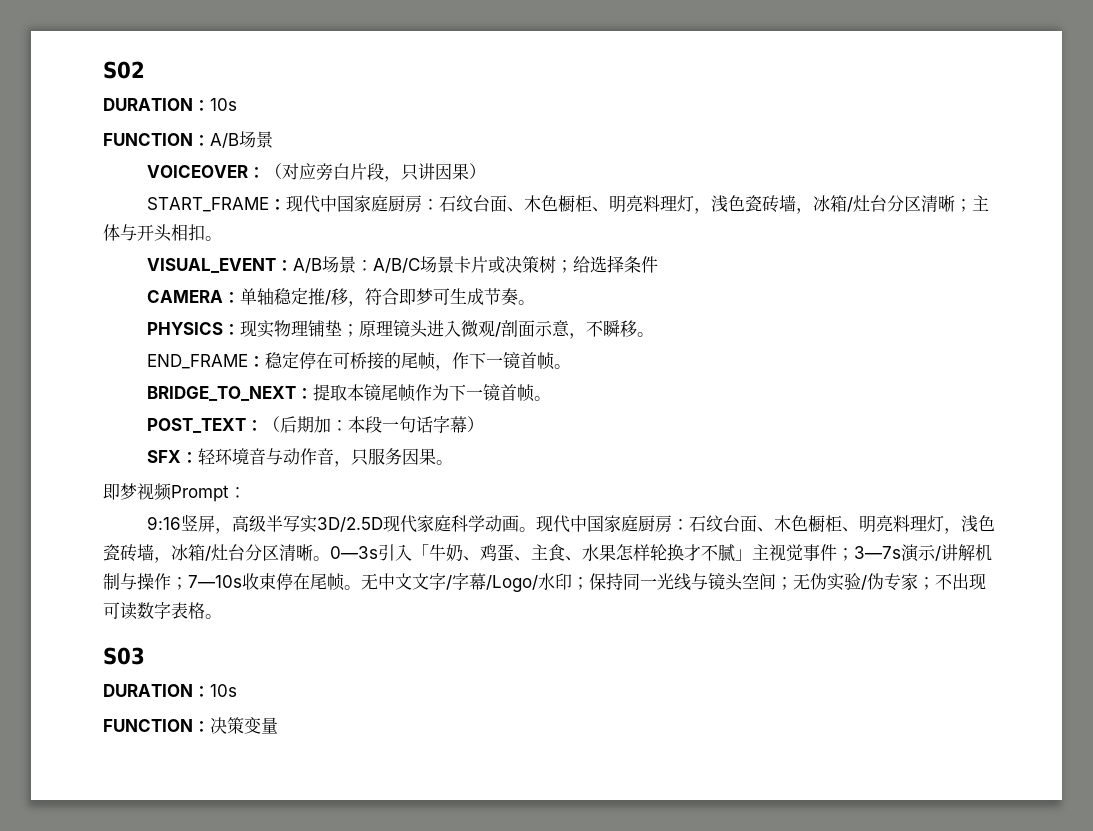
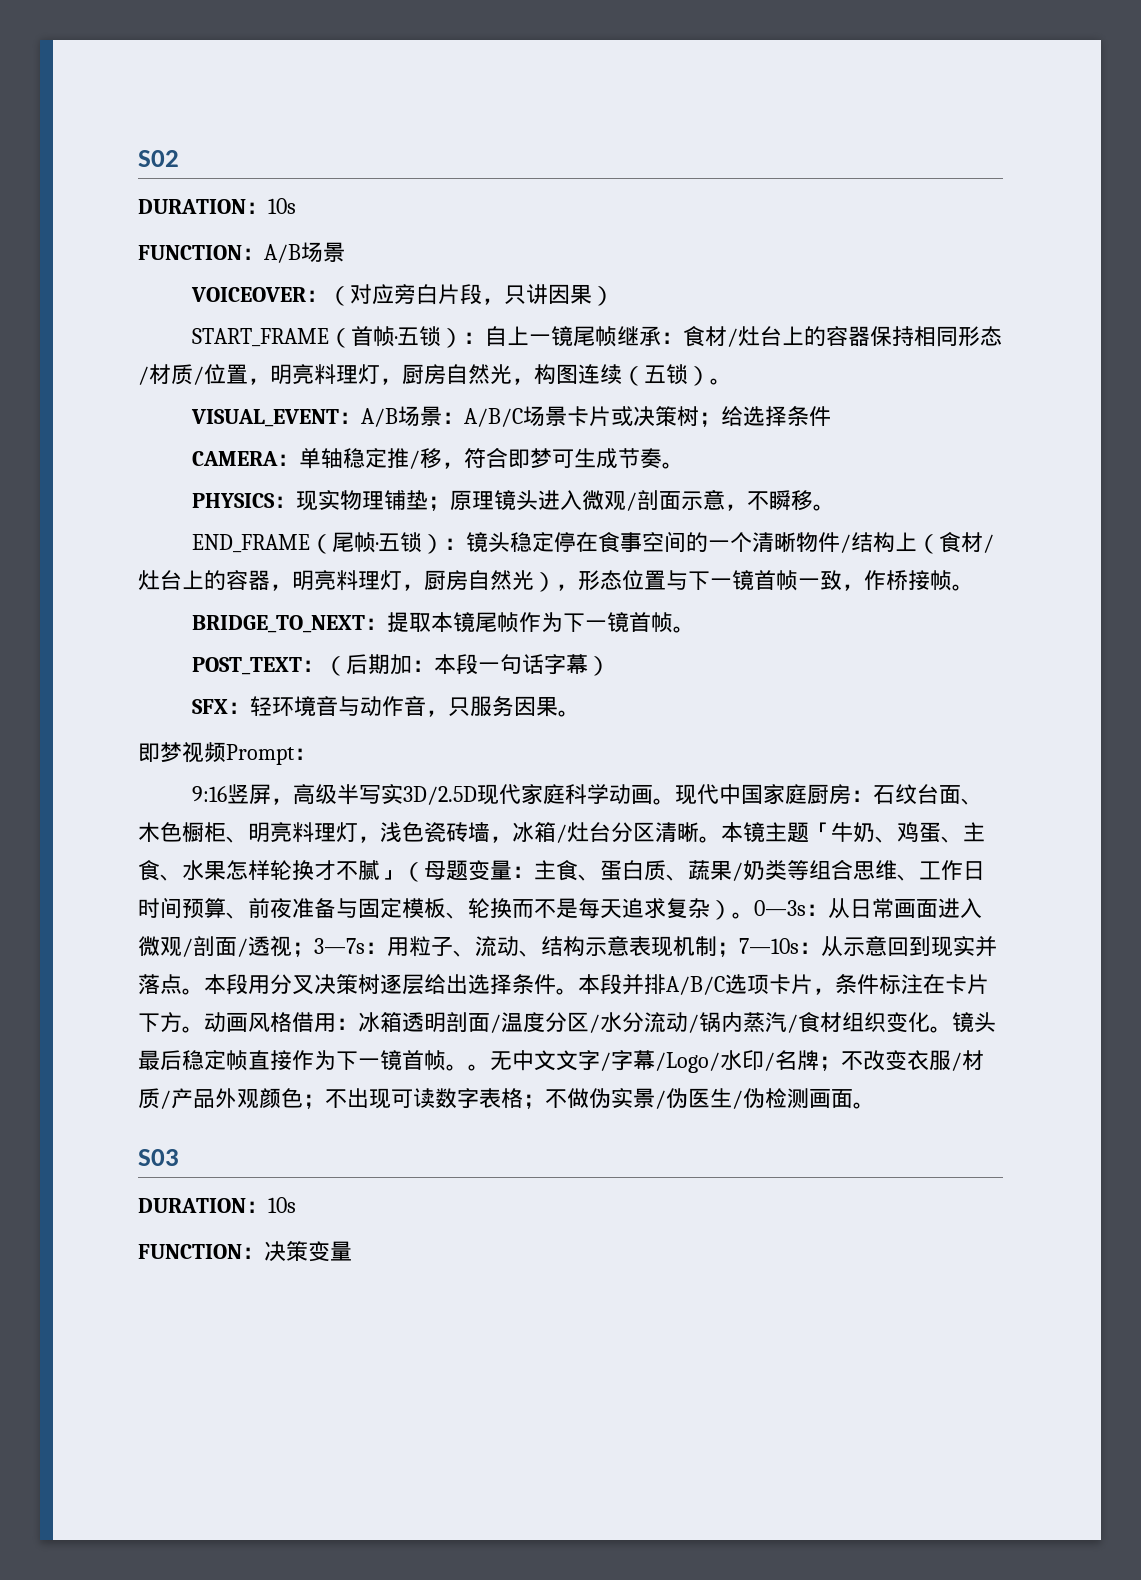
- START_FRAME：现代中国家庭厨房：石纹台面、木色橱柜、明亮料理灯，浅色瓷砖墙，冰箱/灶台分区清晰；主体与开头相扣。
+ START_FRAME（首帧·五锁）：自上一镜尾帧继承：食材/灶台上的容器保持相同形态/材质/位置，明亮料理灯，厨房自然光，构图连续（五锁）。
- END_FRAME：稳定停在可桥接的尾帧，作下一镜首帧。
+ END_FRAME（尾帧·五锁）：镜头稳定停在食事空间的一个清晰物件/结构上（食材/灶台上的容器，明亮料理灯，厨房自然光），形态位置与下一镜首帧一致，作桥接帧。
- 0—3s引入「牛奶、鸡蛋、主食、水果怎样轮换才不腻」主视觉事件；3—7s演示/讲解机制与操作；7—10s收束停在尾帧。
+ 本镜主题「牛奶、鸡蛋、主食、水果怎样轮换才不腻」（母题变量：主食、蛋白质、蔬果/奶类等组合思维、工作日时间预算、前夜准备与固定模板、轮换而不是每天追求复杂）。0—3s：从日常画面进入微观/剖面/透视；3—7s：用粒子、流动、结构示意表现机制；7—10s：从示意回到现实并落点。本段用分叉决策树逐层给出选择条件。本段并排A/B/C选项卡片，条件标注在卡片下方。动画风格借用：冰箱透明剖面/温度分区/水分流动/锅内蒸汽/食材组织变化。镜头最后稳定帧直接作为下一镜首帧。。
- 无中文文字/字幕/Logo/水印；保持同一光线与镜头空间；无伪实验/伪专家；不出现可读数字表格。
+ 无中文文字/字幕/Logo/水印/名牌；不改变衣服/材质/产品外观颜色；不出现可读数字表格；不做伪实景/伪医生/伪检测画面。

